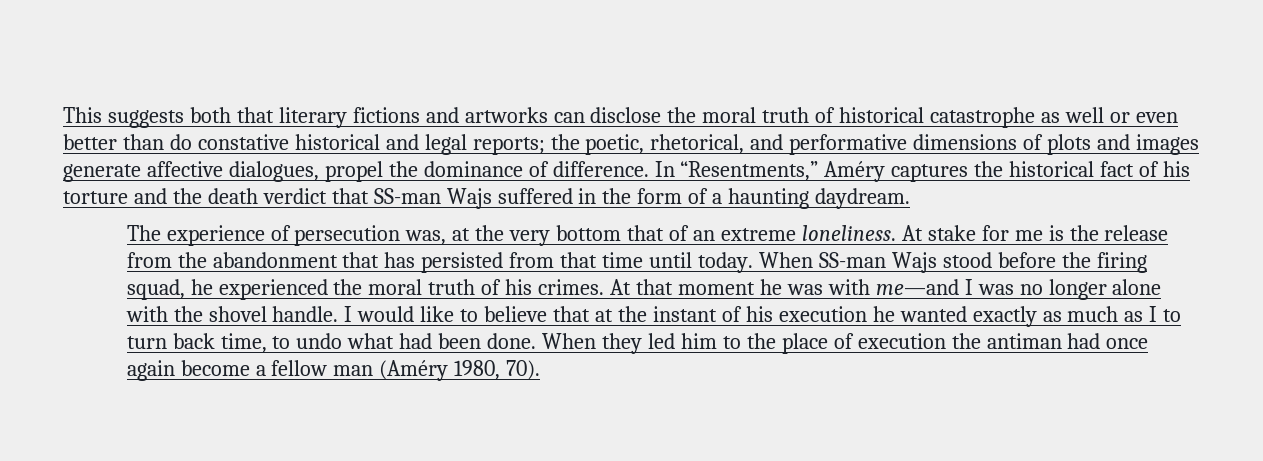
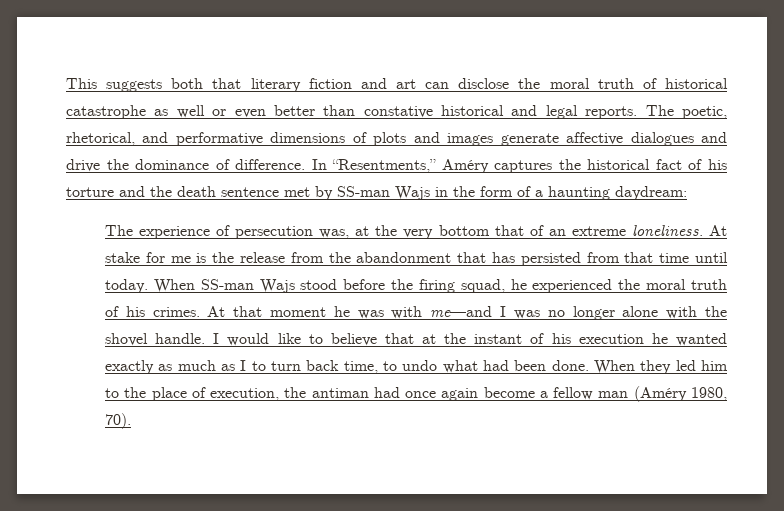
- This suggests both that literary fictions and artworks can disclose the moral truth of historical catastrophe as well or even better than do constative historical and legal reports; the poetic, rhetorical, and performative dimensions of plots and images generate affective dialogues, propel the dominance of difference.
+ This suggests both that literary fiction and art can disclose the moral truth of historical catastrophe as well or even better than constative historical and legal reports. The poetic, rhetorical, and performative dimensions of plots and images generate affective dialogues and drive the dominance of difference.
- In “Resentments,” Améry captures the historical fact of his torture and the death verdict that SS-man Wajs suffered in the form of a haunting daydream.
+ In “Resentments,” Améry captures the historical fact of his torture and the death sentence met by SS-man Wajs in the form of a haunting daydream:
- When they led him to the place of execution the antiman had once again become a fellow man (Améry 1980, 70).
+ When they led him to the place of execution, the antiman had once again become a fellow man (Améry 1980, 70).

